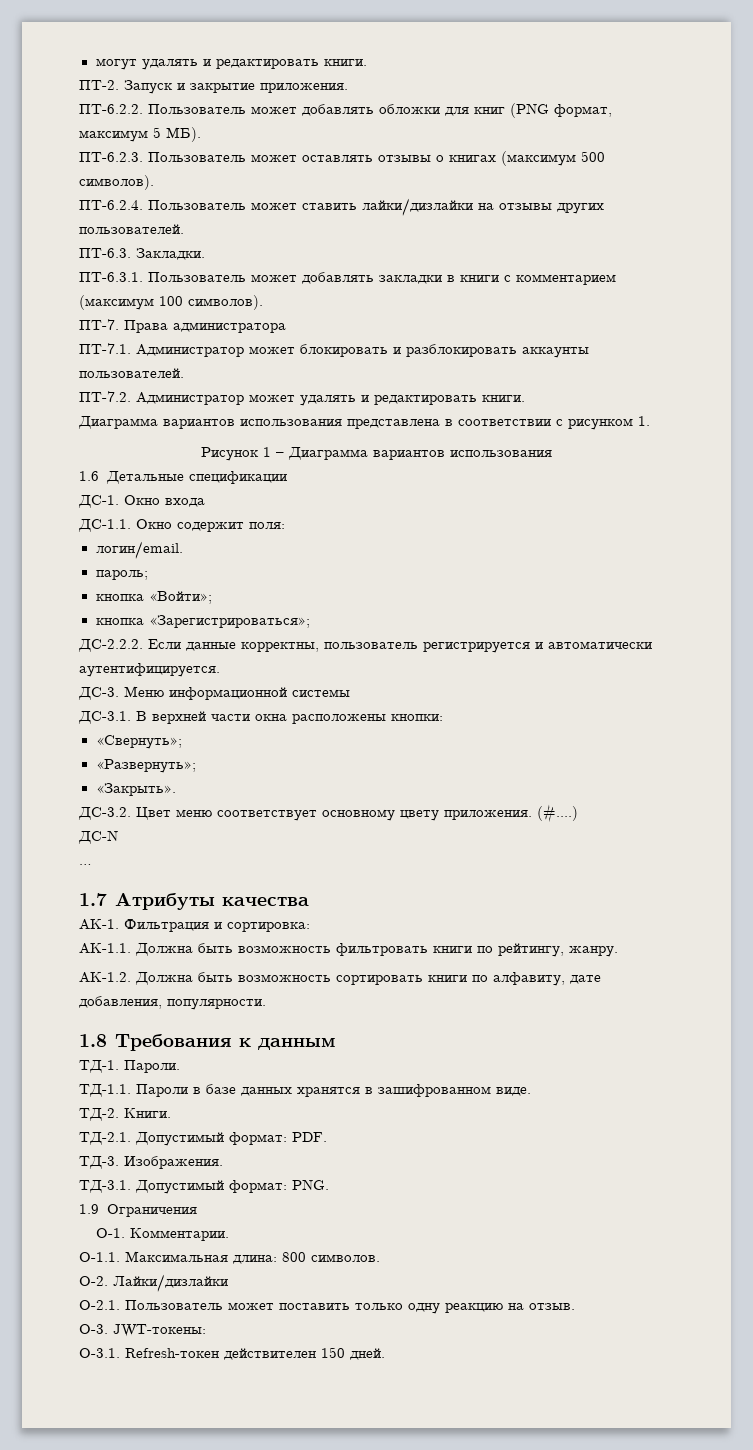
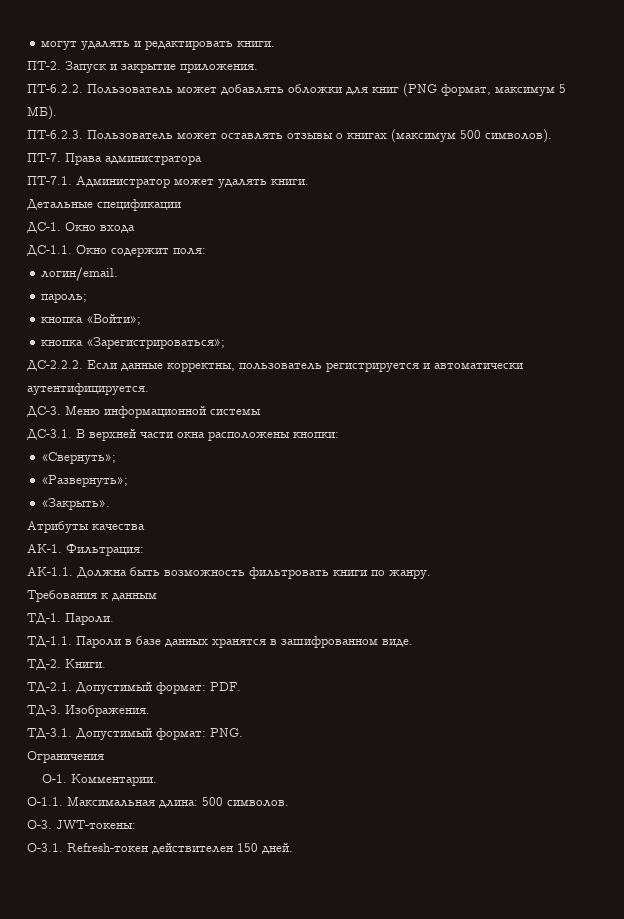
- ПТ-6.2.4. Пользователь может ставить лайки/дизлайки на отзывы других пользователей.
- ПТ-6.3. Закладки.
- ПТ-6.3.1. Пользователь может добавлять закладки в книги с комментарием (максимум 100 символов).
- ПТ-7.1. Администратор может блокировать и разблокировать аккаунты пользователей.
- ПТ-7.2. Администратор может удалять и редактировать книги.
- Диаграмма вариантов использования представлена в соответствии с рисунком 1.
- Рисунок 1 – Диаграмма вариантов использования
- 1.6 Детальные спецификации
+ ПТ-7.1. Администратор может удалять книги.
+ Детальные спецификации
- ДС-3.2. Цвет меню соответствует основному цвету приложения. (#....)
- ДС-N
- …
- 1.7 Атрибуты качества
+ Атрибуты качества
- Фильтрация и сортировка:
+ Фильтрация:
- АК-1.1. Должна быть возможность фильтровать книги по рейтингу, жанру.
+ АК-1.1. Должна быть возможность фильтровать книги по жанру.
- АК-1.2. Должна быть возможность сортировать книги по алфавиту, дате добавления, популярности.
- 1.8 Требования к данным
+ Требования к данным
- 1.9 Ограничения
+ Ограничения
- О-1.1. Максимальная длина: 800 символов.
+ О-1.1. Максимальная длина: 500 символов.
- О-2. Лайки/дизлайки
- О-2.1. Пользователь может поставить только одну реакцию на отзыв.

